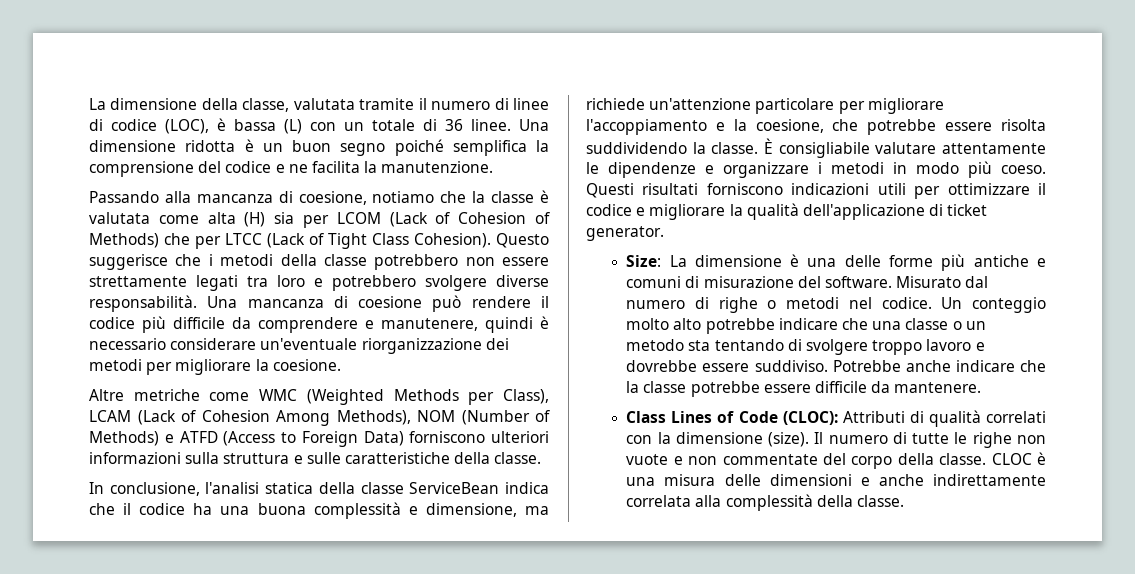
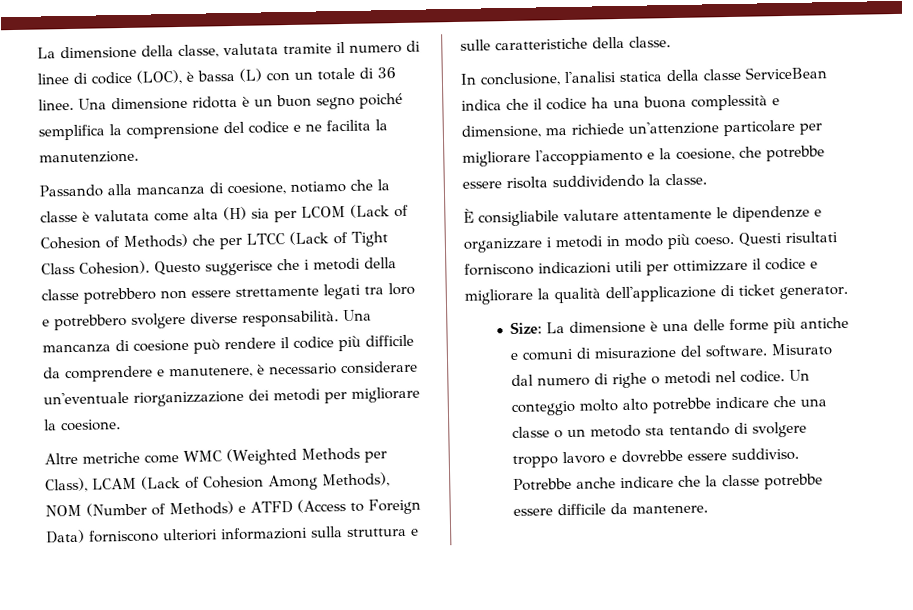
- Una mancanza di coesione può rendere il codice più difficile da comprendere e manutenere, quindi è necessario considerare un'eventuale riorganizzazione dei metodi per migliorare la coesione.
+ Una mancanza di coesione può rendere il codice più difficile da comprendere e manutenere, è necessario considerare un'eventuale riorganizzazione dei metodi per migliorare la coesione.
- In conclusione, l'analisi statica della classe ServiceBean indica che il codice ha una buona complessità e dimensione, ma richiede un'attenzione particolare per migliorare l'accoppiamento e la coesione, che potrebbe essere risolta suddividendo la classe. È consigliabile valutare attentamente le dipendenze e organizzare i metodi in modo più coeso.
+ In conclusione, l'analisi statica della classe ServiceBean indica che il codice ha una buona complessità e dimensione, ma richiede un'attenzione particolare per migliorare l'accoppiamento e la coesione, che potrebbe essere risolta suddividendo la classe.
+ È consigliabile valutare attentamente le dipendenze e organizzare i metodi in modo più coeso.
- Class Lines of Code (CLOC): Attributi di qualità correlati con la dimensione (size). Il numero di tutte le righe non vuote e non commentate del corpo della classe. CLOC è una misura delle dimensioni e anche indirettamente correlata alla complessità della classe.

